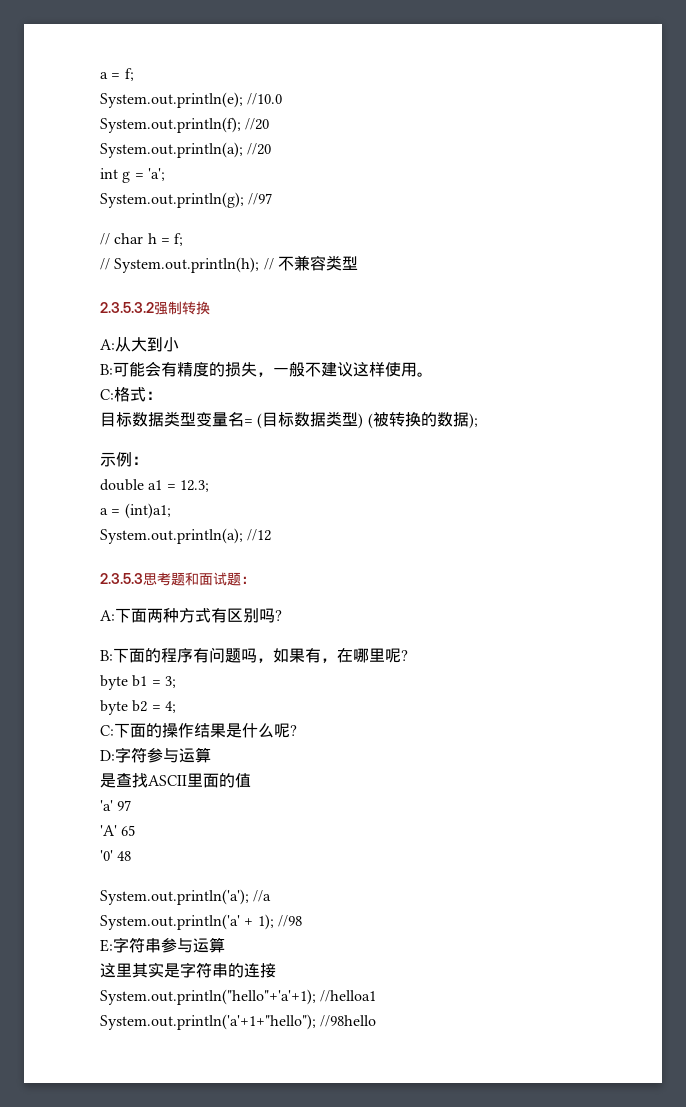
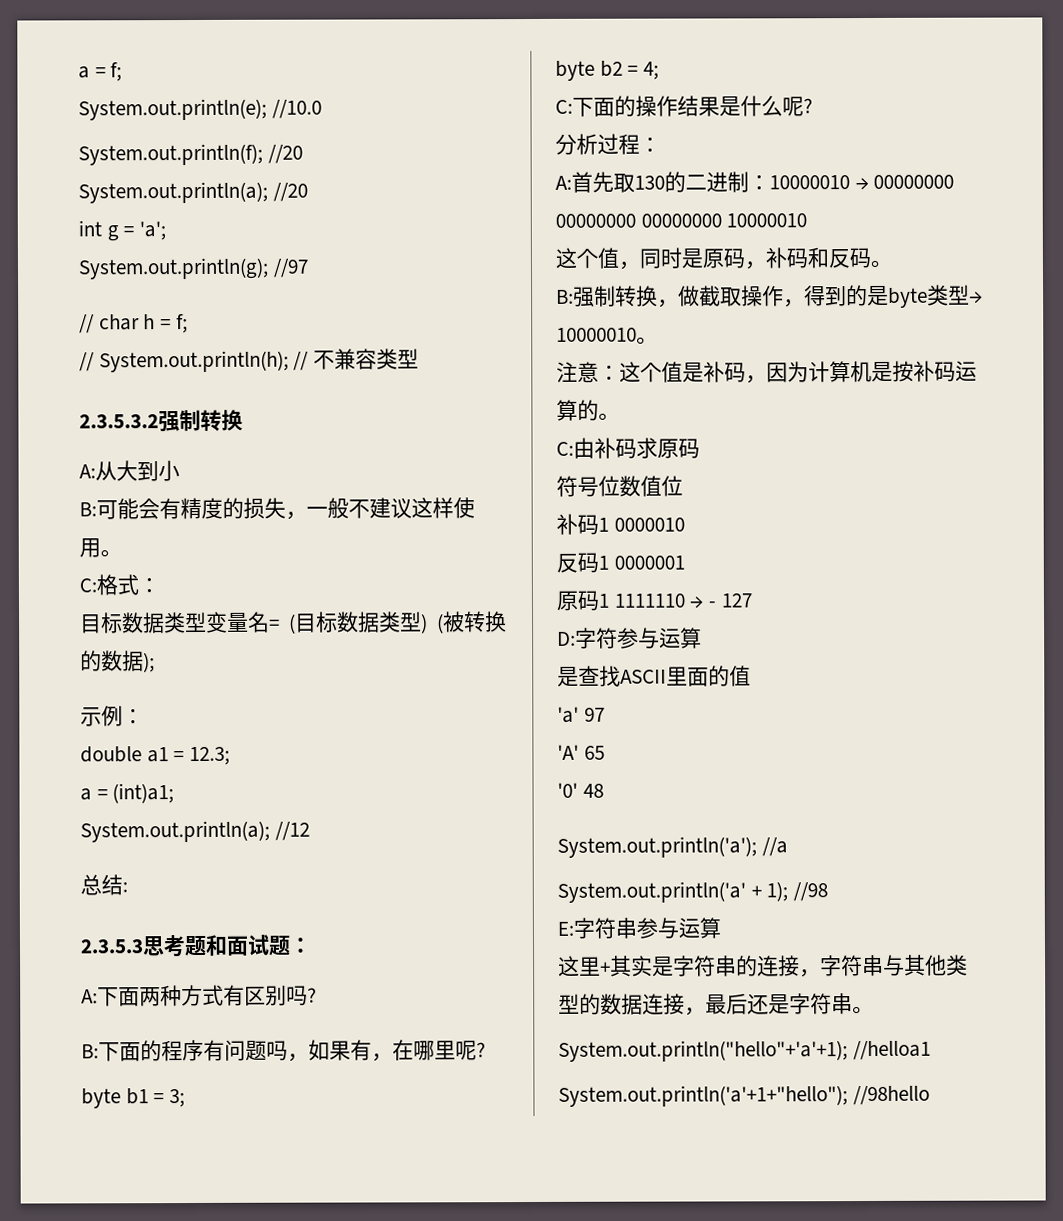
+ 总结:
+ 分析过程：
+ A:首先取130的二进制：10000010 → 00000000 00000000 00000000 10000010
+ 这个值，同时是原码，补码和反码。
+ B:强制转换，做截取操作，得到的是byte类型→ 10000010。
+ 注意：这个值是补码，因为计算机是按补码运算的。
+ C:由补码求原码
+ 符号位数值位
+ 补码1 0000010
+ 反码1 0000001
+ 原码1 1111110 → - 127
- 这里其实是字符串的连接
+ 这里+其实是字符串的连接，字符串与其他类型的数据连接，最后还是字符串。

